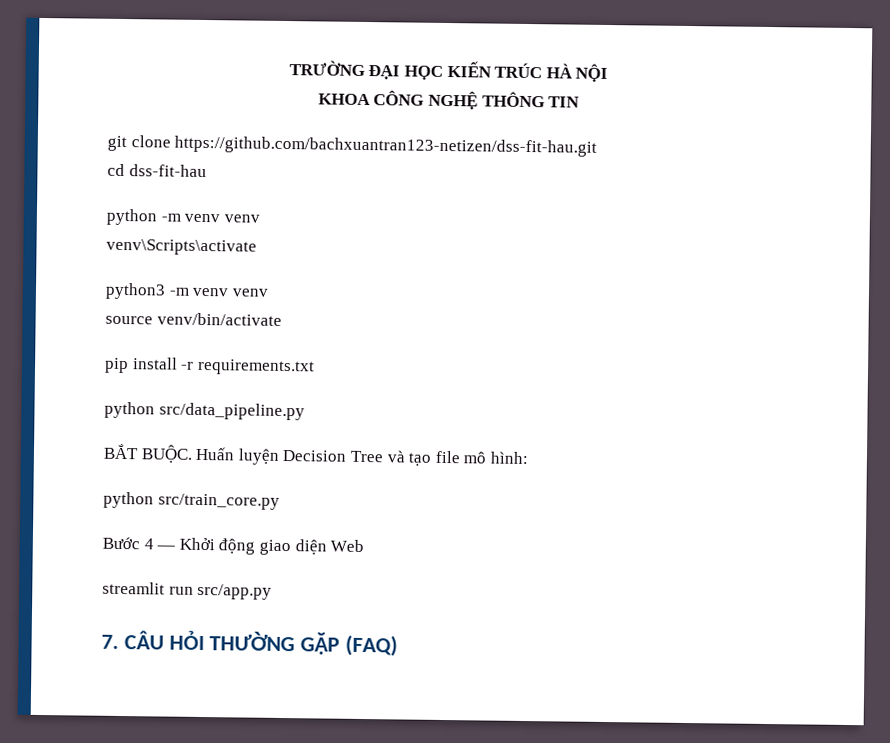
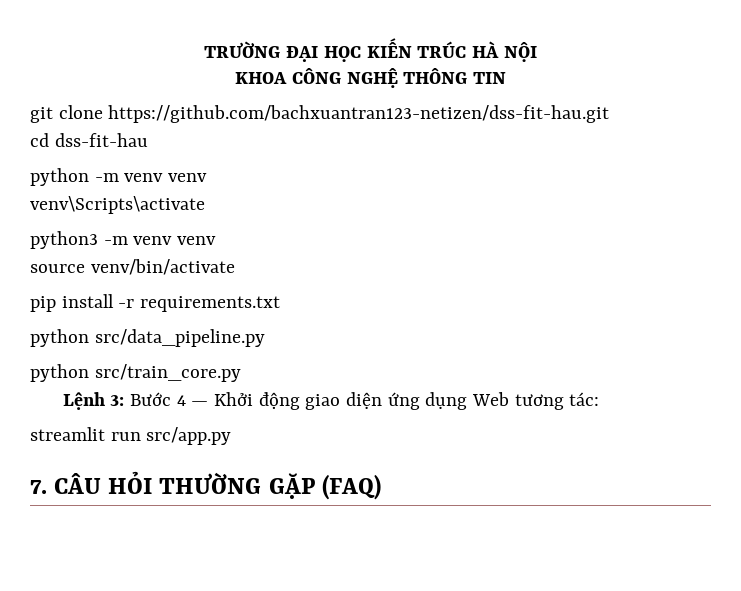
- BẮT BUỘC. Huấn luyện Decision Tree và tạo file mô hình:
- Bước 4 — Khởi động giao diện Web
+ Lệnh 3: Bước 4 — Khởi động giao diện ứng dụng Web tương tác:

